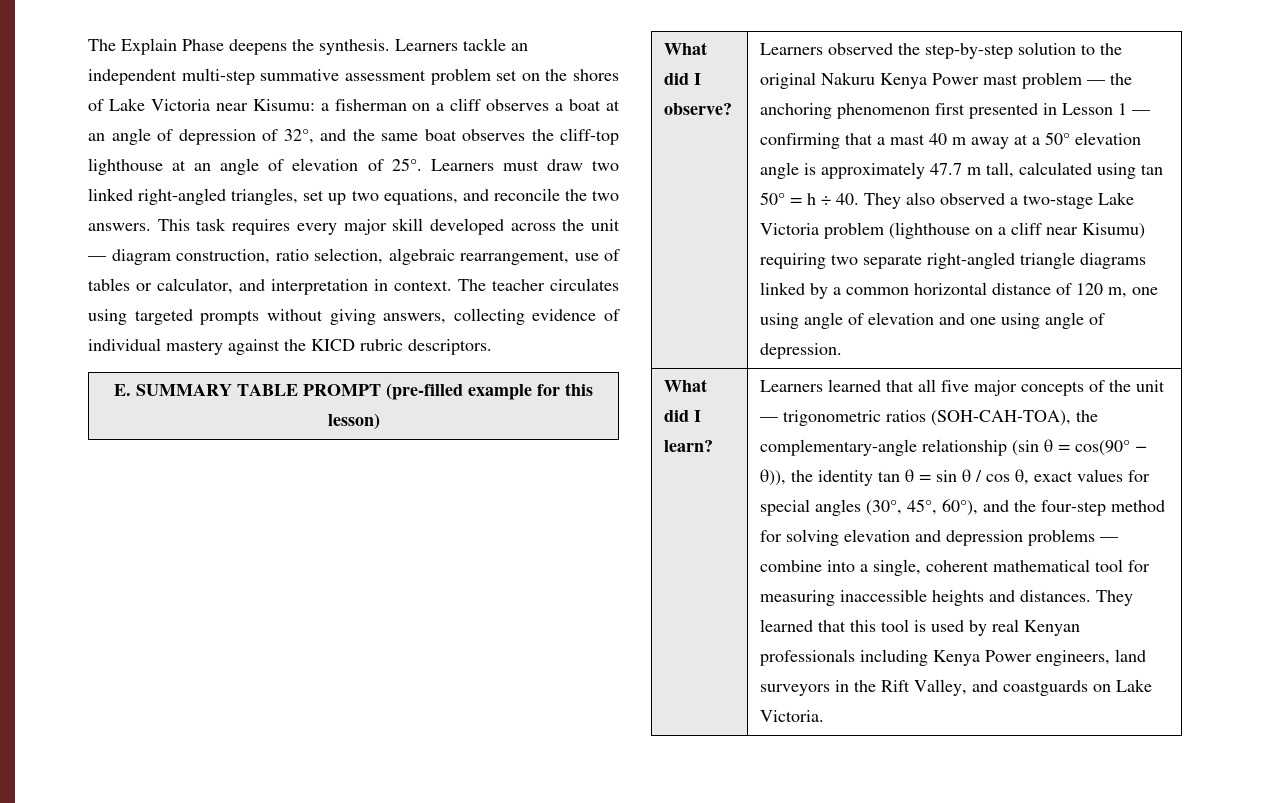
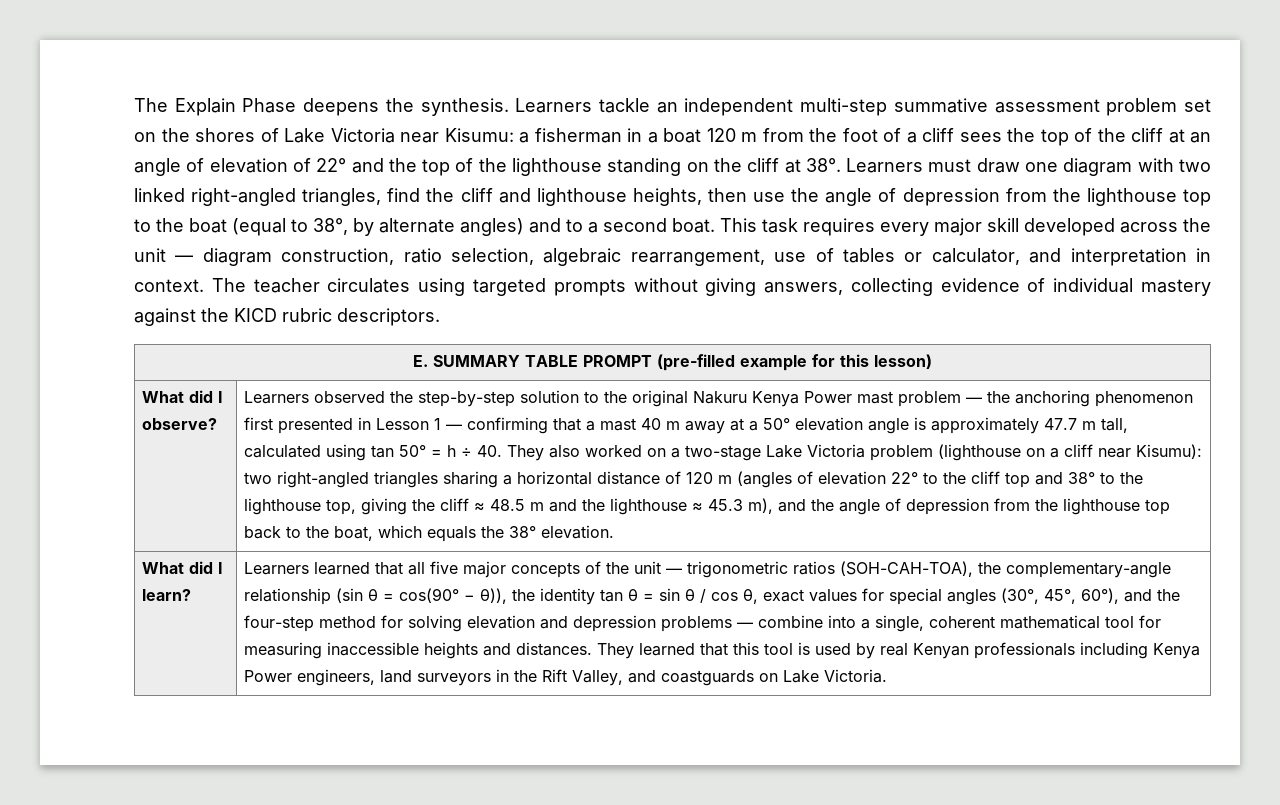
- Learners tackle an independent multi-step summative assessment problem set on the shores of Lake Victoria near Kisumu: a fisherman on a cliff observes a boat at an angle of depression of 32°, and the same boat observes the cliff-top lighthouse at an angle of elevation of 25°. Learners must draw two linked right-angled triangles, set up two equations, and reconcile the two answers.
+ Learners tackle an independent multi-step summative assessment problem set on the shores of Lake Victoria near Kisumu: a fisherman in a boat 120 m from the foot of a cliff sees the top of the cliff at an angle of elevation of 22° and the top of the lighthouse standing on the cliff at 38°. Learners must draw one diagram with two linked right-angled triangles, find the cliff and lighthouse heights, then use the angle of depression from the lighthouse top to the boat (equal to 38°, by alternate angles) and to a second boat.
- Learners observed the step-by-step solution to the original Nakuru Kenya Power mast problem — the anchoring phenomenon first presented in Lesson 1 — confirming that a mast 40 m away at a 50° elevation angle is approximately 47.7 m tall, calculated using tan 50° = h ÷ 40. They also observed a two-stage Lake Victoria problem (lighthouse on a cliff near Kisumu) requiring two separate right-angled triangle diagrams linked by a common horizontal distance of 120 m, one using angle of elevation and one using angle of depression.
+ Learners observed the step-by-step solution to the original Nakuru Kenya Power mast problem — the anchoring phenomenon first presented in Lesson 1 — confirming that a mast 40 m away at a 50° elevation angle is approximately 47.7 m tall, calculated using tan 50° = h ÷ 40. They also worked on a two-stage Lake Victoria problem (lighthouse on a cliff near Kisumu): two right-angled triangles sharing a horizontal distance of 120 m (angles of elevation 22° to the cliff top and 38° to the lighthouse top, giving the cliff ≈ 48.5 m and the lighthouse ≈ 45.3 m), and the angle of depression from the lighthouse top back to the boat, which equals the 38° elevation.

